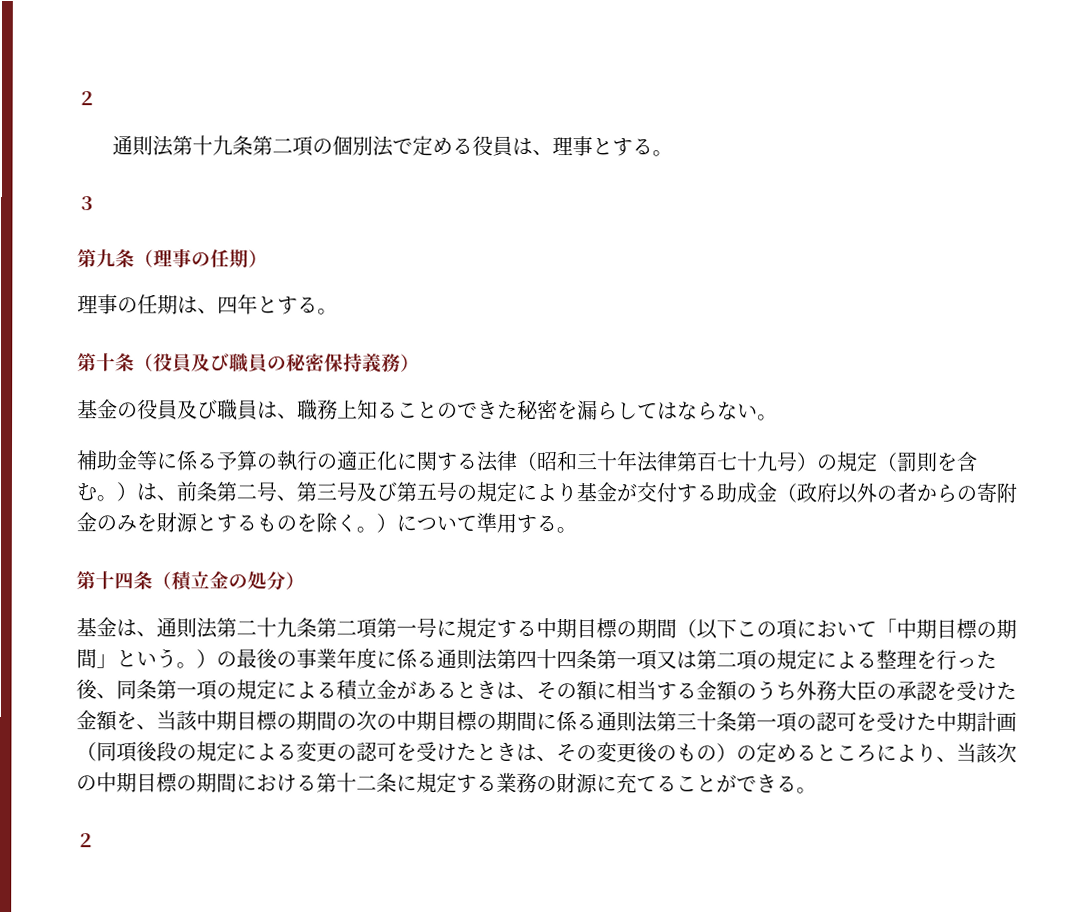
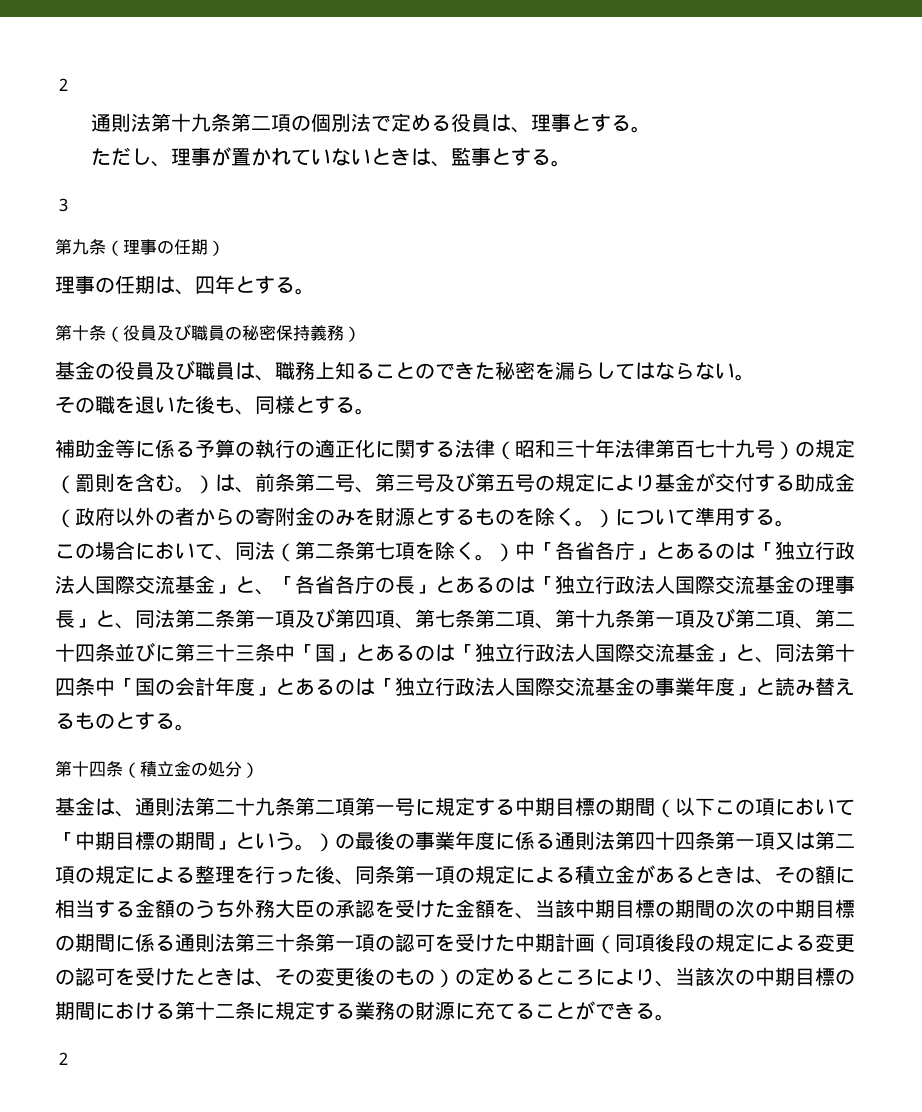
+ ただし、理事が置かれていないときは、監事とする。
+ その職を退いた後も、同様とする。
+ この場合において、同法（第二条第七項を除く。）中「各省各庁」とあるのは「独立行政法人国際交流基金」と、「各省各庁の長」とあるのは「独立行政法人国際交流基金の理事長」と、同法第二条第一項及び第四項、第七条第二項、第十九条第一項及び第二項、第二十四条並びに第三十三条中「国」とあるのは「独立行政法人国際交流基金」と、同法第十四条中「国の会計年度」とあるのは「独立行政法人国際交流基金の事業年度」と読み替えるものとする。

